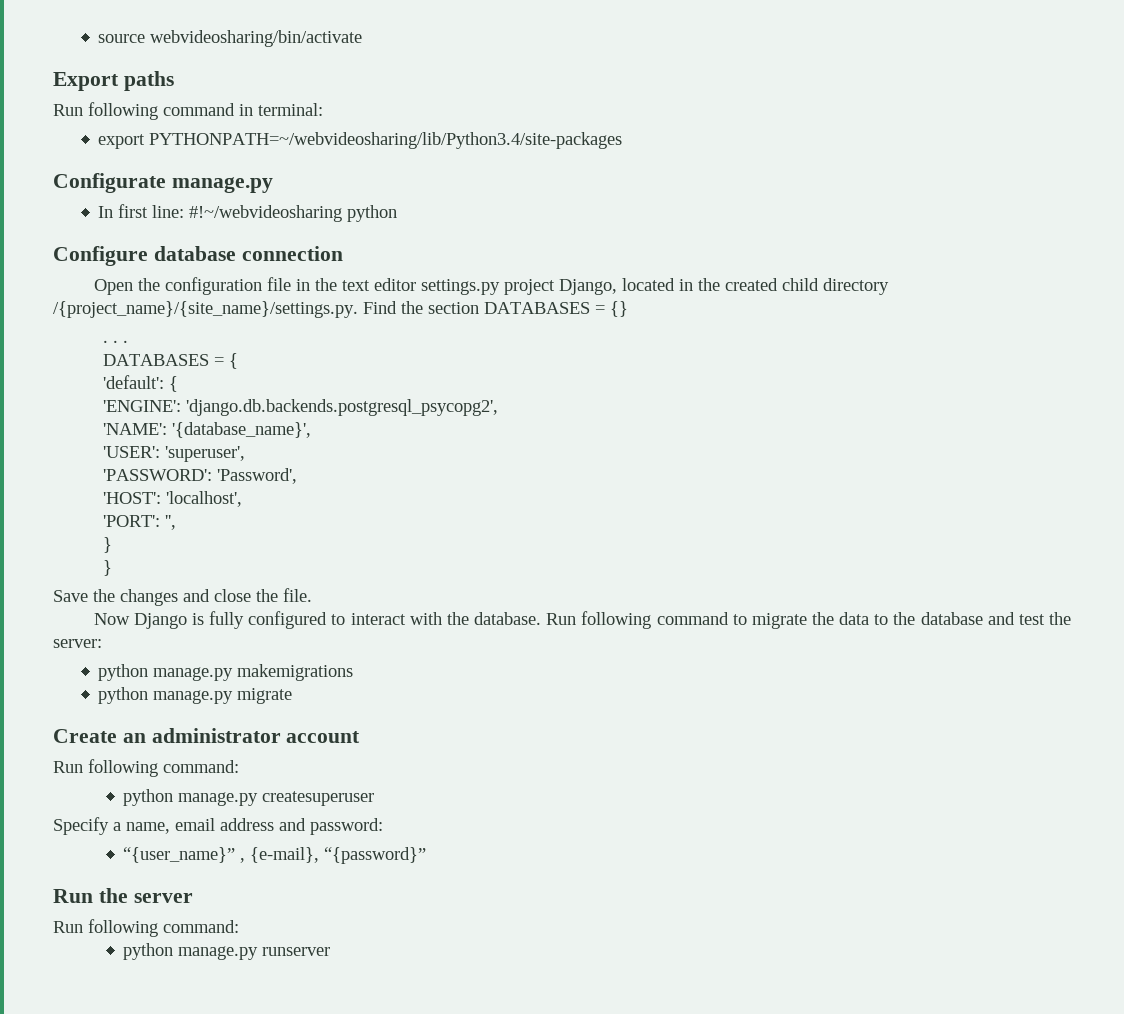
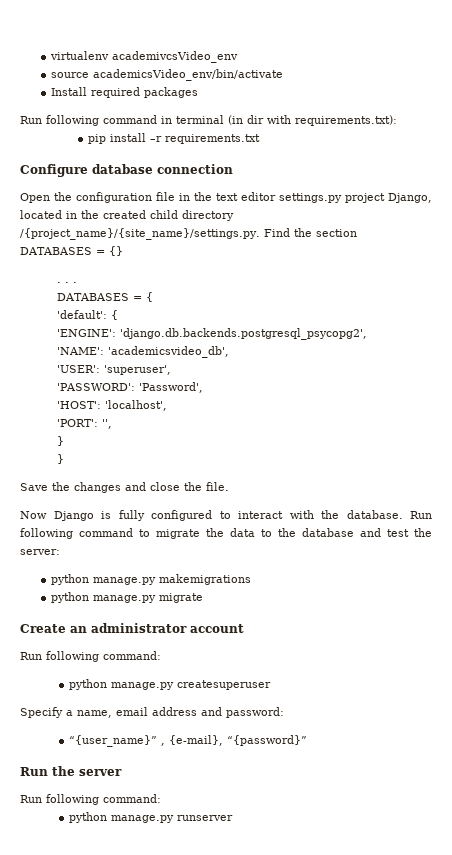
- source webvideosharing/bin/activate
- Export paths
- Run following command in terminal:
- export PYTHONPATH=~/webvideosharing/lib/Python3.4/site-packages
- Configurate manage.py
- In first line: #!~/webvideosharing python
+ virtualenv academivcsVideo_env
+ source academicsVideo_env/bin/activate
+ Install required packages
+ Run following command in terminal (in dir with requirements.txt):
+ pip install –r requirements.txt
- 'NAME': '{database_name}',
+ 'NAME': 'academicsvideo_db',

